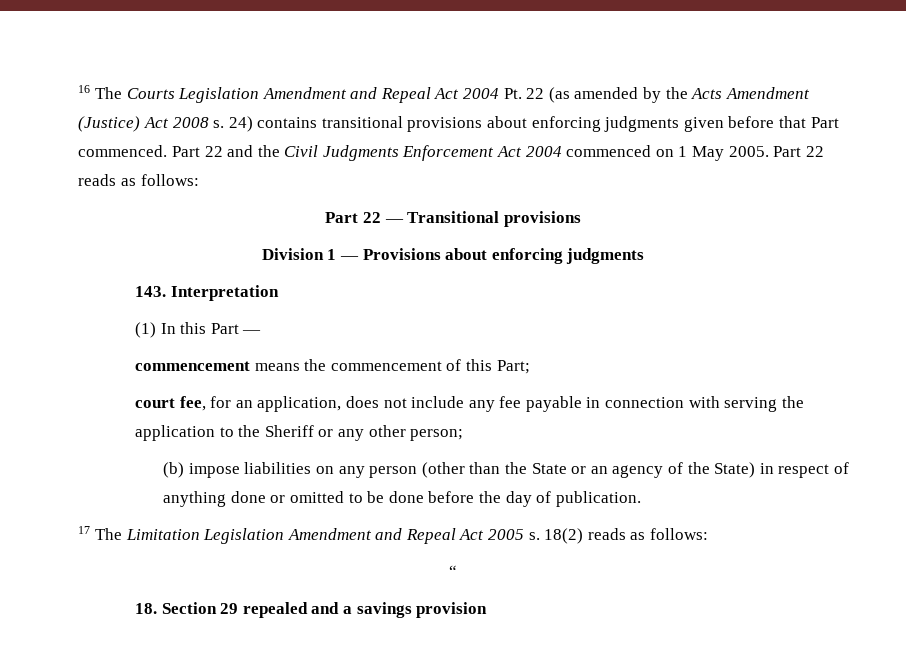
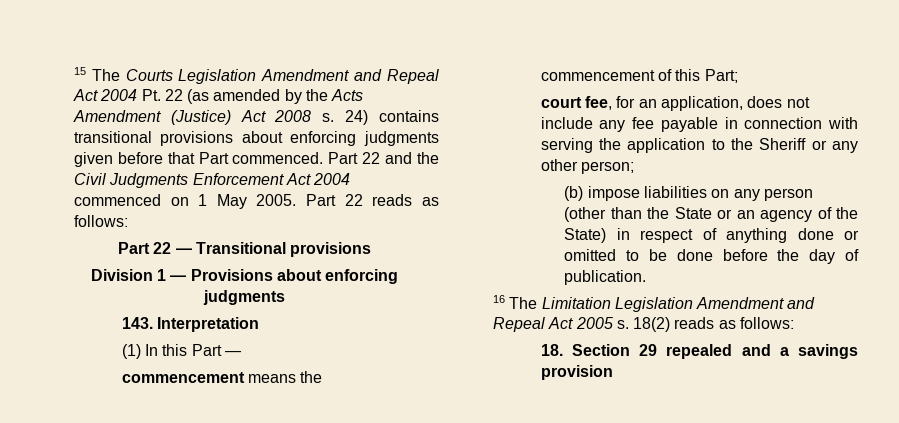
- 16 The Courts Legislation Amendment and Repeal Act 2004 Pt. 22 (as amended by the Acts Amendment (Justice) Act 2008 s.
+ 15 The Courts Legislation Amendment and Repeal Act 2004 Pt. 22 (as amended by the Acts Amendment (Justice) Act 2008 s.
- 17 The Limitation Legislation Amendment and Repeal Act 2005 s.
+ 16 The Limitation Legislation Amendment and Repeal Act 2005 s.
- “

